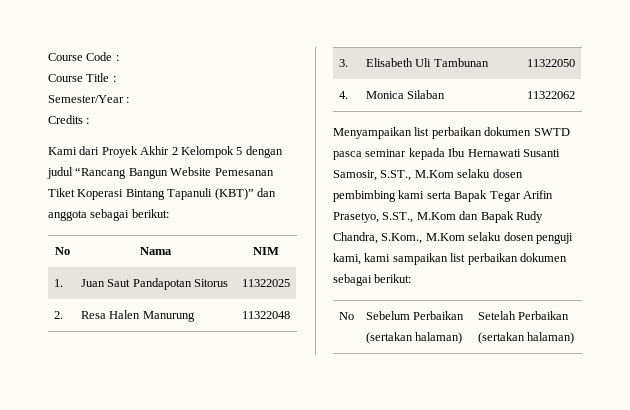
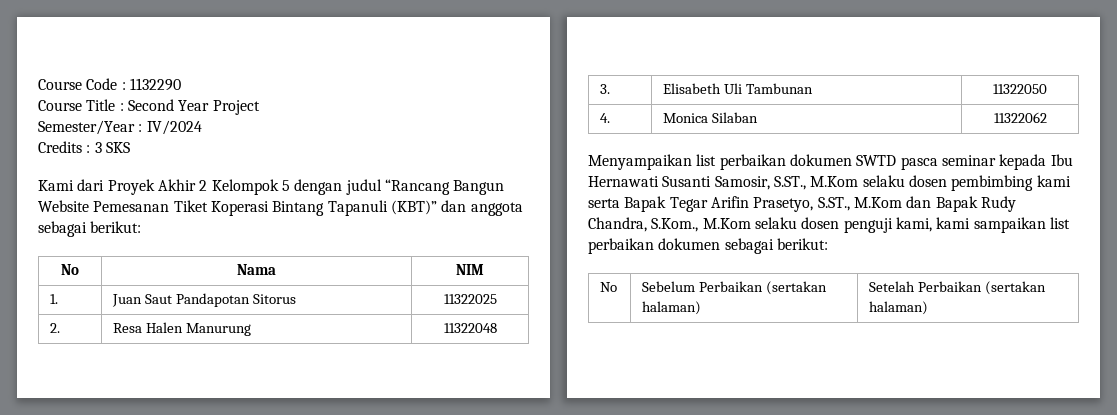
- Course Code :
+ Course Code : 1132290
- Course Title :
+ Course Title : Second Year Project
- Semester/Year :
+ Semester/Year : IV/2024
- Credits :
+ Credits : 3 SKS

